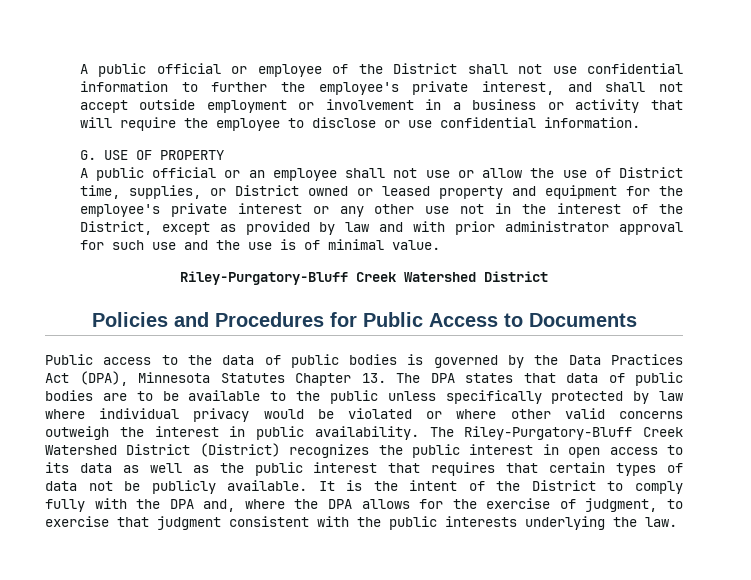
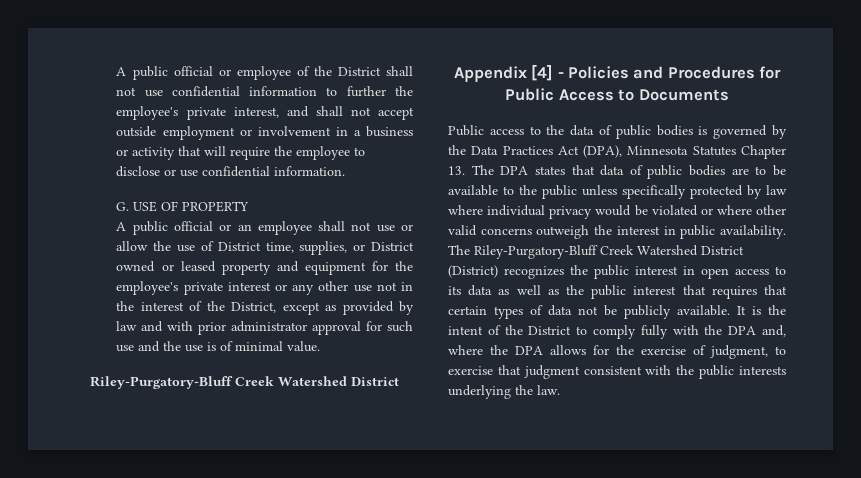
- Policies and Procedures for Public Access to Documents
+ Appendix [4] - Policies and Procedures for Public Access to Documents

